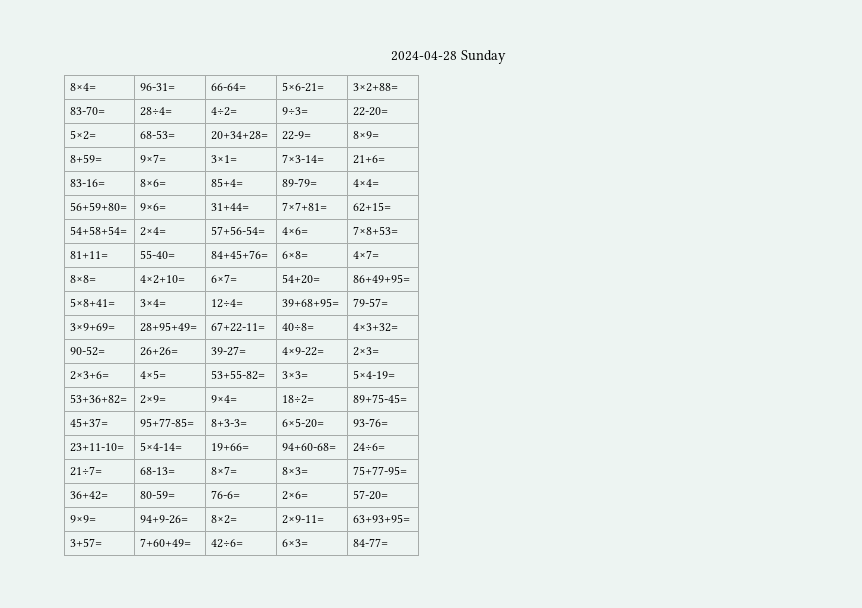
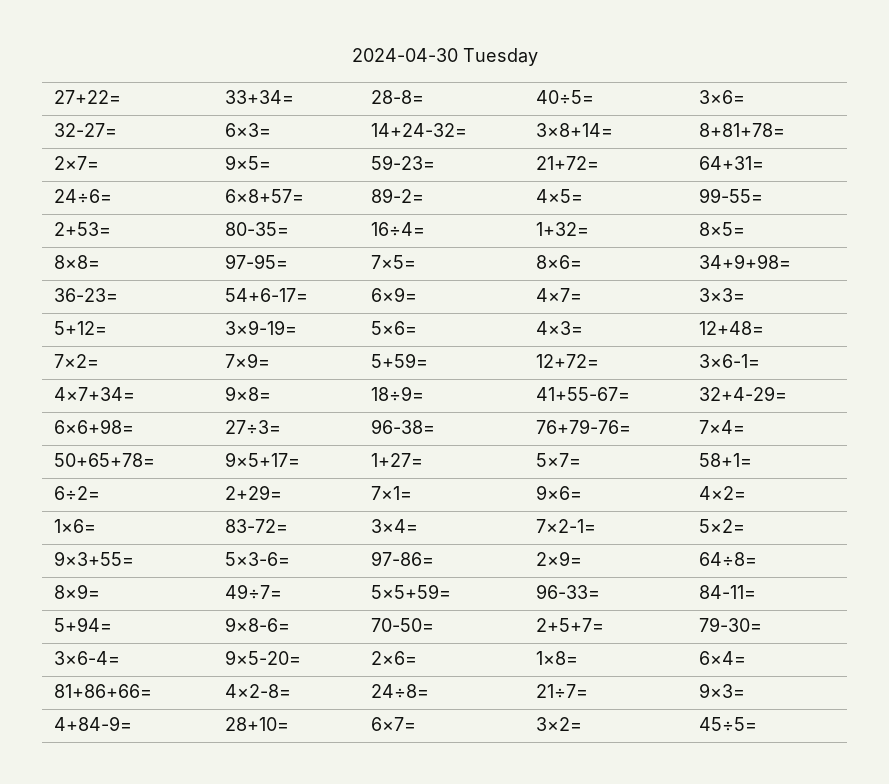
- 2024-04-28 Sunday
- 8×4= | 96-31= | 66-64= | 5×6-21= | 3×2+88=
- 83-70= | 28÷4= | 4÷2= | 9÷3= | 22-20=
- 5×2= | 68-53= | 20+34+28= | 22-9= | 8×9=
- 8+59= | 9×7= | 3×1= | 7×3-14= | 21+6=
- 83-16= | 8×6= | 85+4= | 89-79= | 4×4=
- 56+59+80= | 9×6= | 31+44= | 7×7+81= | 62+15=
- 54+58+54= | 2×4= | 57+56-54= | 4×6= | 7×8+53=
- 81+11= | 55-40= | 84+45+76= | 6×8= | 4×7=
- 8×8= | 4×2+10= | 6×7= | 54+20= | 86+49+95=
- 5×8+41= | 3×4= | 12÷4= | 39+68+95= | 79-57=
- 3×9+69= | 28+95+49= | 67+22-11= | 40÷8= | 4×3+32=
- 90-52= | 26+26= | 39-27= | 4×9-22= | 2×3=
- 2×3+6= | 4×5= | 53+55-82= | 3×3= | 5×4-19=
- 53+36+82= | 2×9= | 9×4= | 18÷2= | 89+75-45=
- 45+37= | 95+77-85= | 8+3-3= | 6×5-20= | 93-76=
- 23+11-10= | 5×4-14= | 19+66= | 94+60-68= | 24÷6=
- 21÷7= | 68-13= | 8×7= | 8×3= | 75+77-95=
- 36+42= | 80-59= | 76-6= | 2×6= | 57-20=
- 9×9= | 94+9-26= | 8×2= | 2×9-11= | 63+93+95=
- 3+57= | 7+60+49= | 42÷6= | 6×3= | 84-77=
+ 2024-04-30 Tuesday
+ 27+22= | 33+34= | 28-8= | 40÷5= | 3×6=
+ 32-27= | 6×3= | 14+24-32= | 3×8+14= | 8+81+78=
+ 2×7= | 9×5= | 59-23= | 21+72= | 64+31=
+ 24÷6= | 6×8+57= | 89-2= | 4×5= | 99-55=
+ 2+53= | 80-35= | 16÷4= | 1+32= | 8×5=
+ 8×8= | 97-95= | 7×5= | 8×6= | 34+9+98=
+ 36-23= | 54+6-17= | 6×9= | 4×7= | 3×3=
+ 5+12= | 3×9-19= | 5×6= | 4×3= | 12+48=
+ 7×2= | 7×9= | 5+59= | 12+72= | 3×6-1=
+ 4×7+34= | 9×8= | 18÷9= | 41+55-67= | 32+4-29=
+ 6×6+98= | 27÷3= | 96-38= | 76+79-76= | 7×4=
+ 50+65+78= | 9×5+17= | 1+27= | 5×7= | 58+1=
+ 6÷2= | 2+29= | 7×1= | 9×6= | 4×2=
+ 1×6= | 83-72= | 3×4= | 7×2-1= | 5×2=
+ 9×3+55= | 5×3-6= | 97-86= | 2×9= | 64÷8=
+ 8×9= | 49÷7= | 5×5+59= | 96-33= | 84-11=
+ 5+94= | 9×8-6= | 70-50= | 2+5+7= | 79-30=
+ 3×6-4= | 9×5-20= | 2×6= | 1×8= | 6×4=
+ 81+86+66= | 4×2-8= | 24÷8= | 21÷7= | 9×3=
+ 4+84-9= | 28+10= | 6×7= | 3×2= | 45÷5=

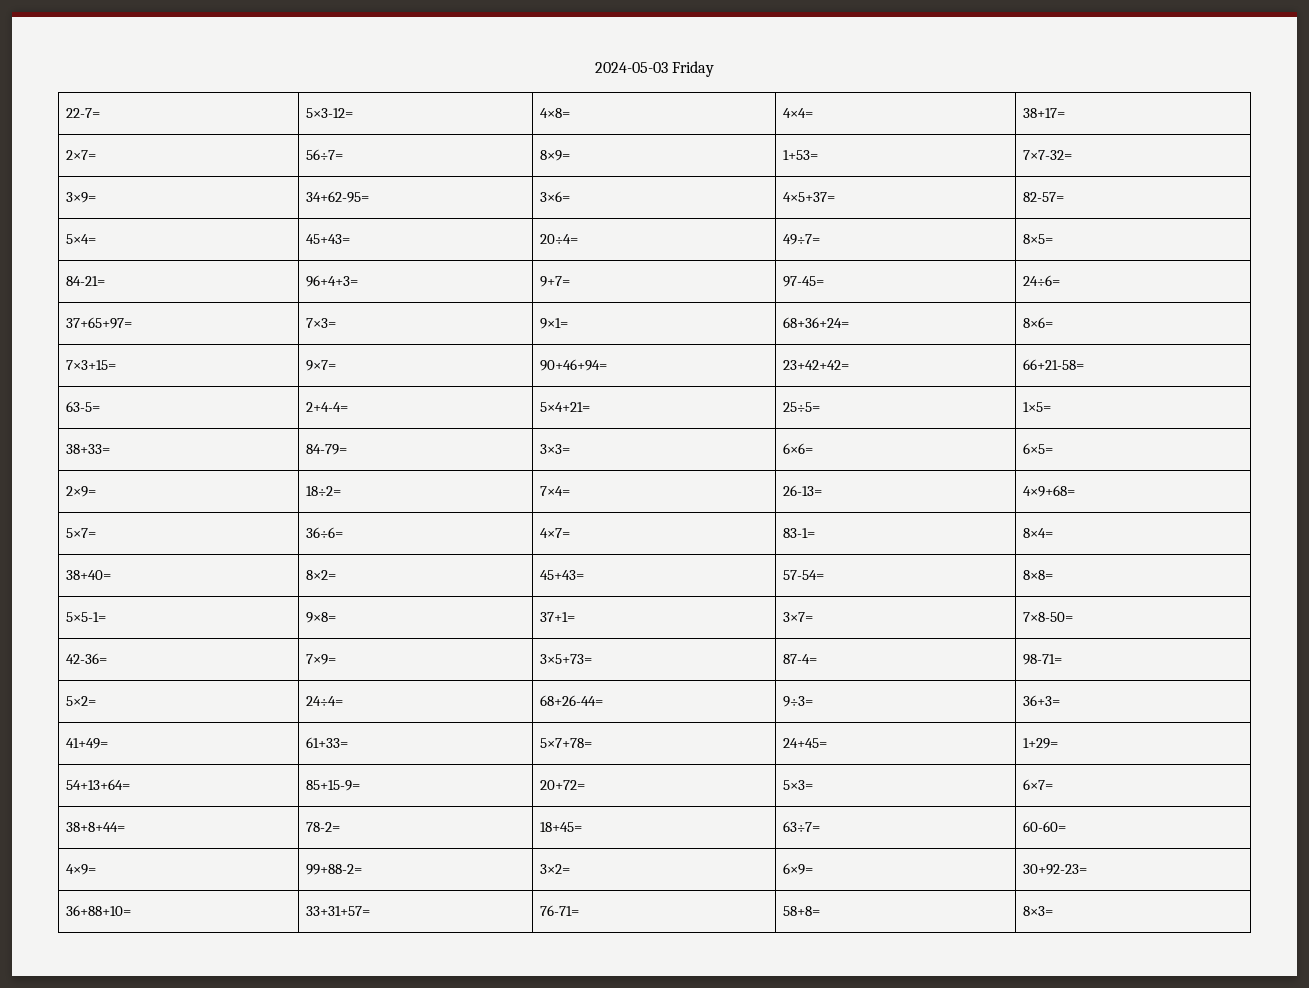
- 2024-04-30 Tuesday
- 27+22= | 33+34= | 28-8= | 40÷5= | 3×6=
- 32-27= | 6×3= | 14+24-32= | 3×8+14= | 8+81+78=
- 2×7= | 9×5= | 59-23= | 21+72= | 64+31=
- 24÷6= | 6×8+57= | 89-2= | 4×5= | 99-55=
- 2+53= | 80-35= | 16÷4= | 1+32= | 8×5=
- 8×8= | 97-95= | 7×5= | 8×6= | 34+9+98=
- 36-23= | 54+6-17= | 6×9= | 4×7= | 3×3=
- 5+12= | 3×9-19= | 5×6= | 4×3= | 12+48=
- 7×2= | 7×9= | 5+59= | 12+72= | 3×6-1=
- 4×7+34= | 9×8= | 18÷9= | 41+55-67= | 32+4-29=
- 6×6+98= | 27÷3= | 96-38= | 76+79-76= | 7×4=
- 50+65+78= | 9×5+17= | 1+27= | 5×7= | 58+1=
- 6÷2= | 2+29= | 7×1= | 9×6= | 4×2=
- 1×6= | 83-72= | 3×4= | 7×2-1= | 5×2=
- 9×3+55= | 5×3-6= | 97-86= | 2×9= | 64÷8=
- 8×9= | 49÷7= | 5×5+59= | 96-33= | 84-11=
- 5+94= | 9×8-6= | 70-50= | 2+5+7= | 79-30=
- 3×6-4= | 9×5-20= | 2×6= | 1×8= | 6×4=
- 81+86+66= | 4×2-8= | 24÷8= | 21÷7= | 9×3=
- 4+84-9= | 28+10= | 6×7= | 3×2= | 45÷5=
+ 2024-05-03 Friday
+ 22-7= | 5×3-12= | 4×8= | 4×4= | 38+17=
+ 2×7= | 56÷7= | 8×9= | 1+53= | 7×7-32=
+ 3×9= | 34+62-95= | 3×6= | 4×5+37= | 82-57=
+ 5×4= | 45+43= | 20÷4= | 49÷7= | 8×5=
+ 84-21= | 96+4+3= | 9+7= | 97-45= | 24÷6=
+ 37+65+97= | 7×3= | 9×1= | 68+36+24= | 8×6=
+ 7×3+15= | 9×7= | 90+46+94= | 23+42+42= | 66+21-58=
+ 63-5= | 2+4-4= | 5×4+21= | 25÷5= | 1×5=
+ 38+33= | 84-79= | 3×3= | 6×6= | 6×5=
+ 2×9= | 18÷2= | 7×4= | 26-13= | 4×9+68=
+ 5×7= | 36÷6= | 4×7= | 83-1= | 8×4=
+ 38+40= | 8×2= | 45+43= | 57-54= | 8×8=
+ 5×5-1= | 9×8= | 37+1= | 3×7= | 7×8-50=
+ 42-36= | 7×9= | 3×5+73= | 87-4= | 98-71=
+ 5×2= | 24÷4= | 68+26-44= | 9÷3= | 36+3=
+ 41+49= | 61+33= | 5×7+78= | 24+45= | 1+29=
+ 54+13+64= | 85+15-9= | 20+72= | 5×3= | 6×7=
+ 38+8+44= | 78-2= | 18+45= | 63÷7= | 60-60=
+ 4×9= | 99+88-2= | 3×2= | 6×9= | 30+92-23=
+ 36+88+10= | 33+31+57= | 76-71= | 58+8= | 8×3=

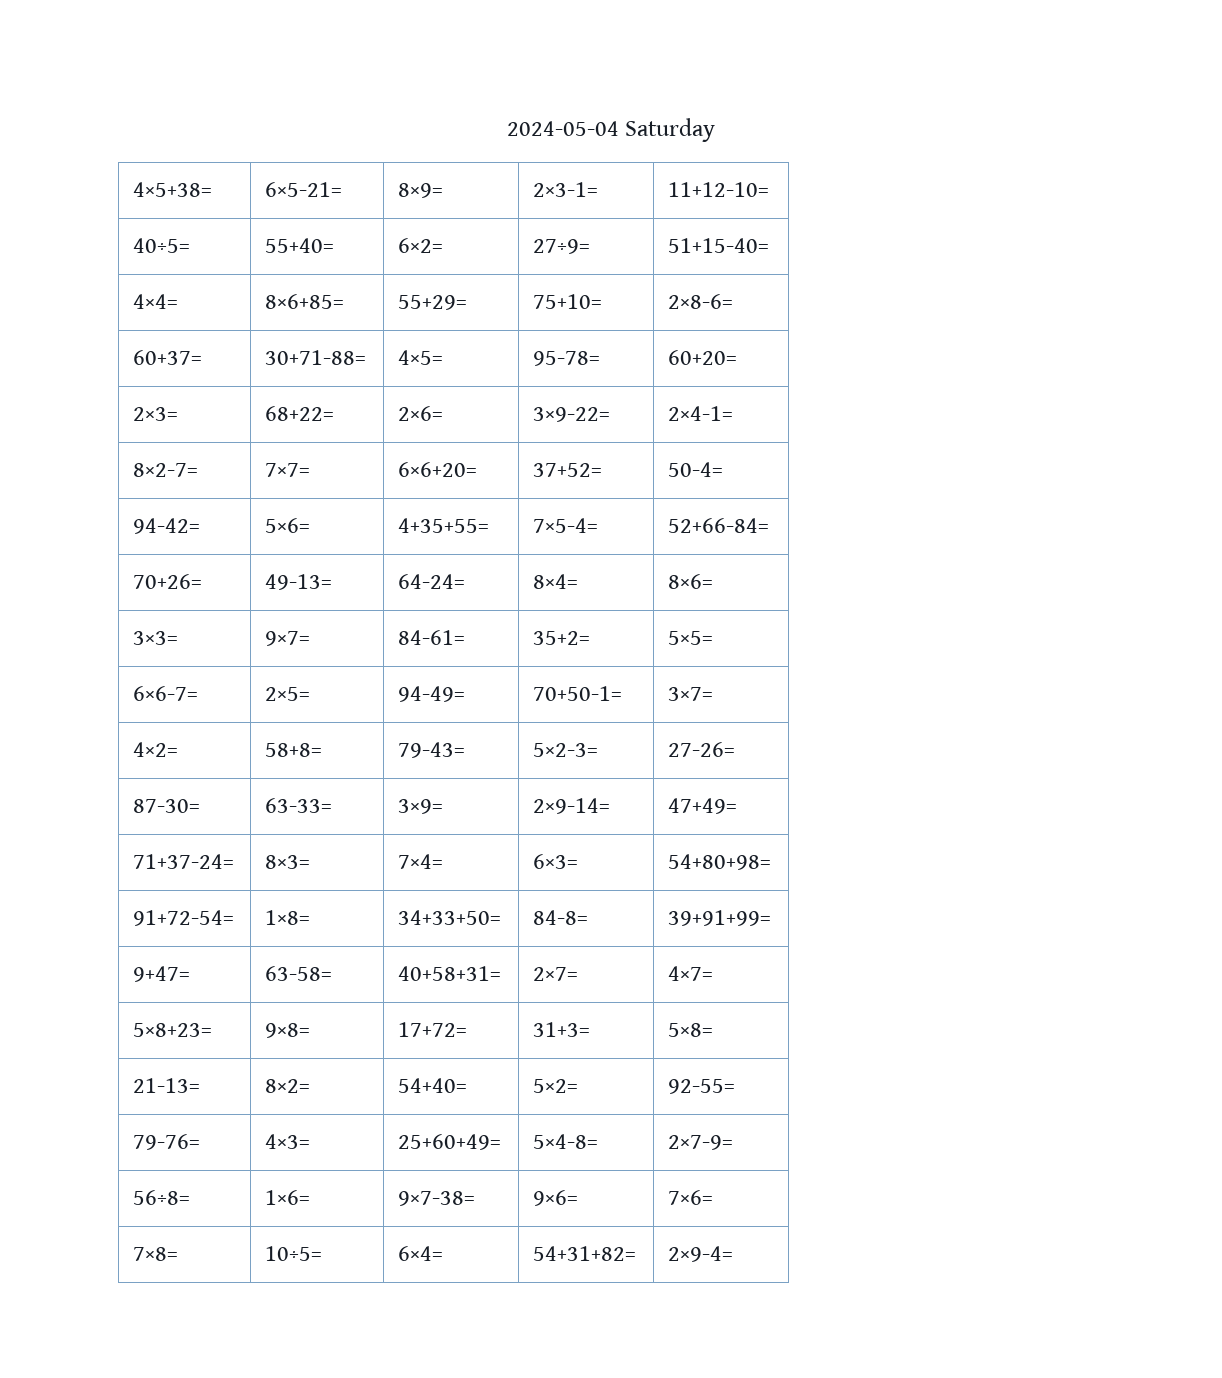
- 2024-05-03 Friday
- 22-7= | 5×3-12= | 4×8= | 4×4= | 38+17=
- 2×7= | 56÷7= | 8×9= | 1+53= | 7×7-32=
- 3×9= | 34+62-95= | 3×6= | 4×5+37= | 82-57=
- 5×4= | 45+43= | 20÷4= | 49÷7= | 8×5=
- 84-21= | 96+4+3= | 9+7= | 97-45= | 24÷6=
- 37+65+97= | 7×3= | 9×1= | 68+36+24= | 8×6=
+ 2024-05-04 Saturday
+ 4×5+38= | 6×5-21= | 8×9= | 2×3-1= | 11+12-10=
+ 40÷5= | 55+40= | 6×2= | 27÷9= | 51+15-40=
+ 4×4= | 8×6+85= | 55+29= | 75+10= | 2×8-6=
+ 60+37= | 30+71-88= | 4×5= | 95-78= | 60+20=
+ 2×3= | 68+22= | 2×6= | 3×9-22= | 2×4-1=
+ 8×2-7= | 7×7= | 6×6+20= | 37+52= | 50-4=
+ 94-42= | 5×6= | 4+35+55= | 7×5-4= | 52+66-84=
+ 70+26= | 49-13= | 64-24= | 8×4= | 8×6=
- 7×3+15= | 9×7= | 90+46+94= | 23+42+42= | 66+21-58=
- 63-5= | 2+4-4= | 5×4+21= | 25÷5= | 1×5=
- 38+33= | 84-79= | 3×3= | 6×6= | 6×5=
- 2×9= | 18÷2= | 7×4= | 26-13= | 4×9+68=
- 5×7= | 36÷6= | 4×7= | 83-1= | 8×4=
- 38+40= | 8×2= | 45+43= | 57-54= | 8×8=
- 5×5-1= | 9×8= | 37+1= | 3×7= | 7×8-50=
- 42-36= | 7×9= | 3×5+73= | 87-4= | 98-71=
- 5×2= | 24÷4= | 68+26-44= | 9÷3= | 36+3=
- 41+49= | 61+33= | 5×7+78= | 24+45= | 1+29=
- 54+13+64= | 85+15-9= | 20+72= | 5×3= | 6×7=
- 38+8+44= | 78-2= | 18+45= | 63÷7= | 60-60=
- 4×9= | 99+88-2= | 3×2= | 6×9= | 30+92-23=
- 36+88+10= | 33+31+57= | 76-71= | 58+8= | 8×3=
+ 3×3= | 9×7= | 84-61= | 35+2= | 5×5=
+ 6×6-7= | 2×5= | 94-49= | 70+50-1= | 3×7=
+ 4×2= | 58+8= | 79-43= | 5×2-3= | 27-26=
+ 87-30= | 63-33= | 3×9= | 2×9-14= | 47+49=
+ 71+37-24= | 8×3= | 7×4= | 6×3= | 54+80+98=
+ 91+72-54= | 1×8= | 34+33+50= | 84-8= | 39+91+99=
+ 9+47= | 63-58= | 40+58+31= | 2×7= | 4×7=
+ 5×8+23= | 9×8= | 17+72= | 31+3= | 5×8=
+ 21-13= | 8×2= | 54+40= | 5×2= | 92-55=
+ 79-76= | 4×3= | 25+60+49= | 5×4-8= | 2×7-9=
+ 56÷8= | 1×6= | 9×7-38= | 9×6= | 7×6=
+ 7×8= | 10÷5= | 6×4= | 54+31+82= | 2×9-4=

